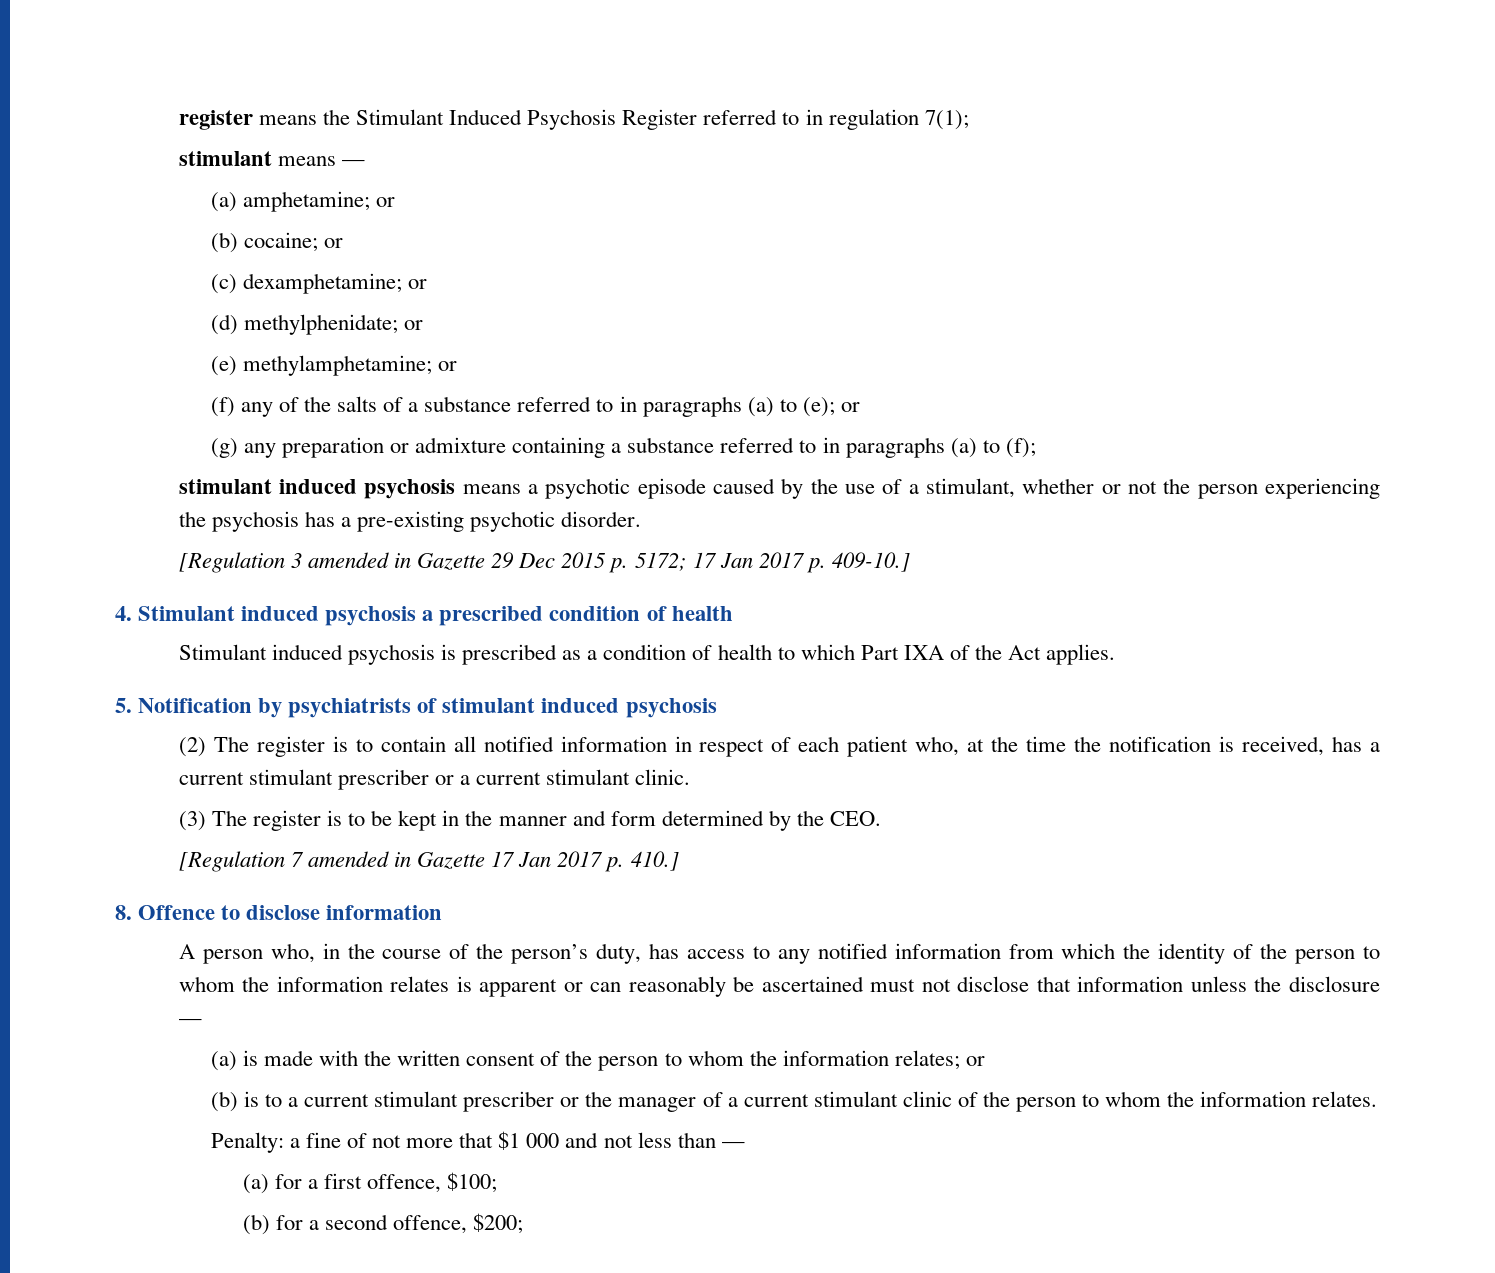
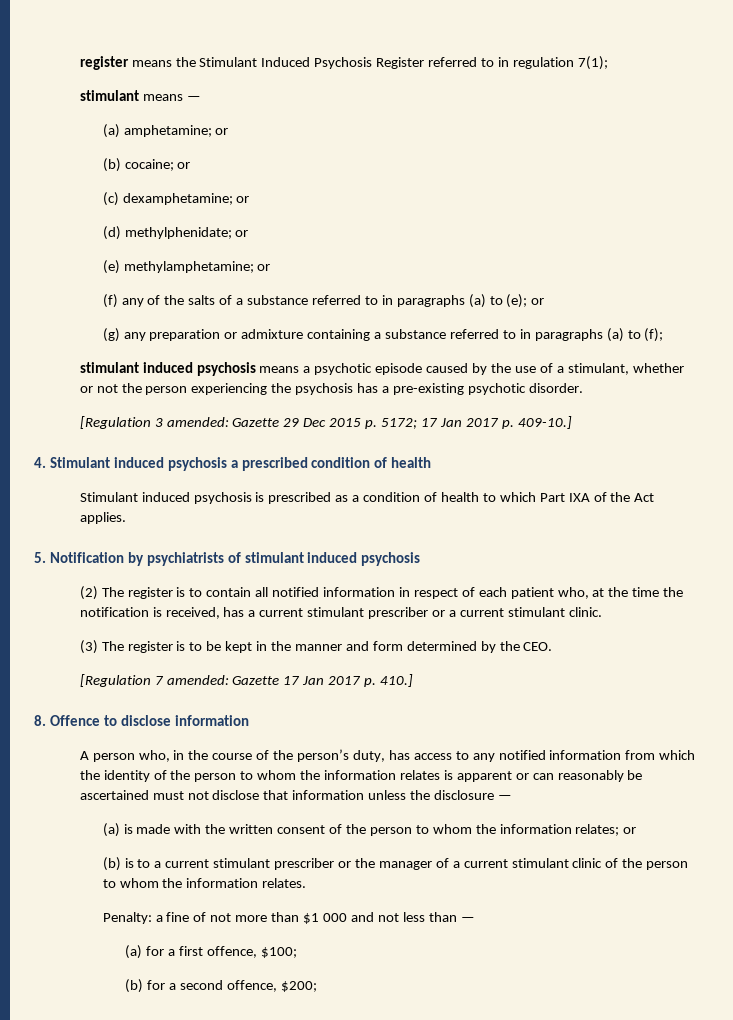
- [Regulation 3 amended in Gazette 29 Dec 2015 p. 5172; 17 Jan 2017 p. 409-10.]
+ [Regulation 3 amended: Gazette 29 Dec 2015 p. 5172; 17 Jan 2017 p. 409-10.]
- [Regulation 7 amended in Gazette 17 Jan 2017 p. 410.]
+ [Regulation 7 amended: Gazette 17 Jan 2017 p. 410.]
- Penalty: a fine of not more that $1 000 and not less than —
+ Penalty: a fine of not more than $1 000 and not less than —

